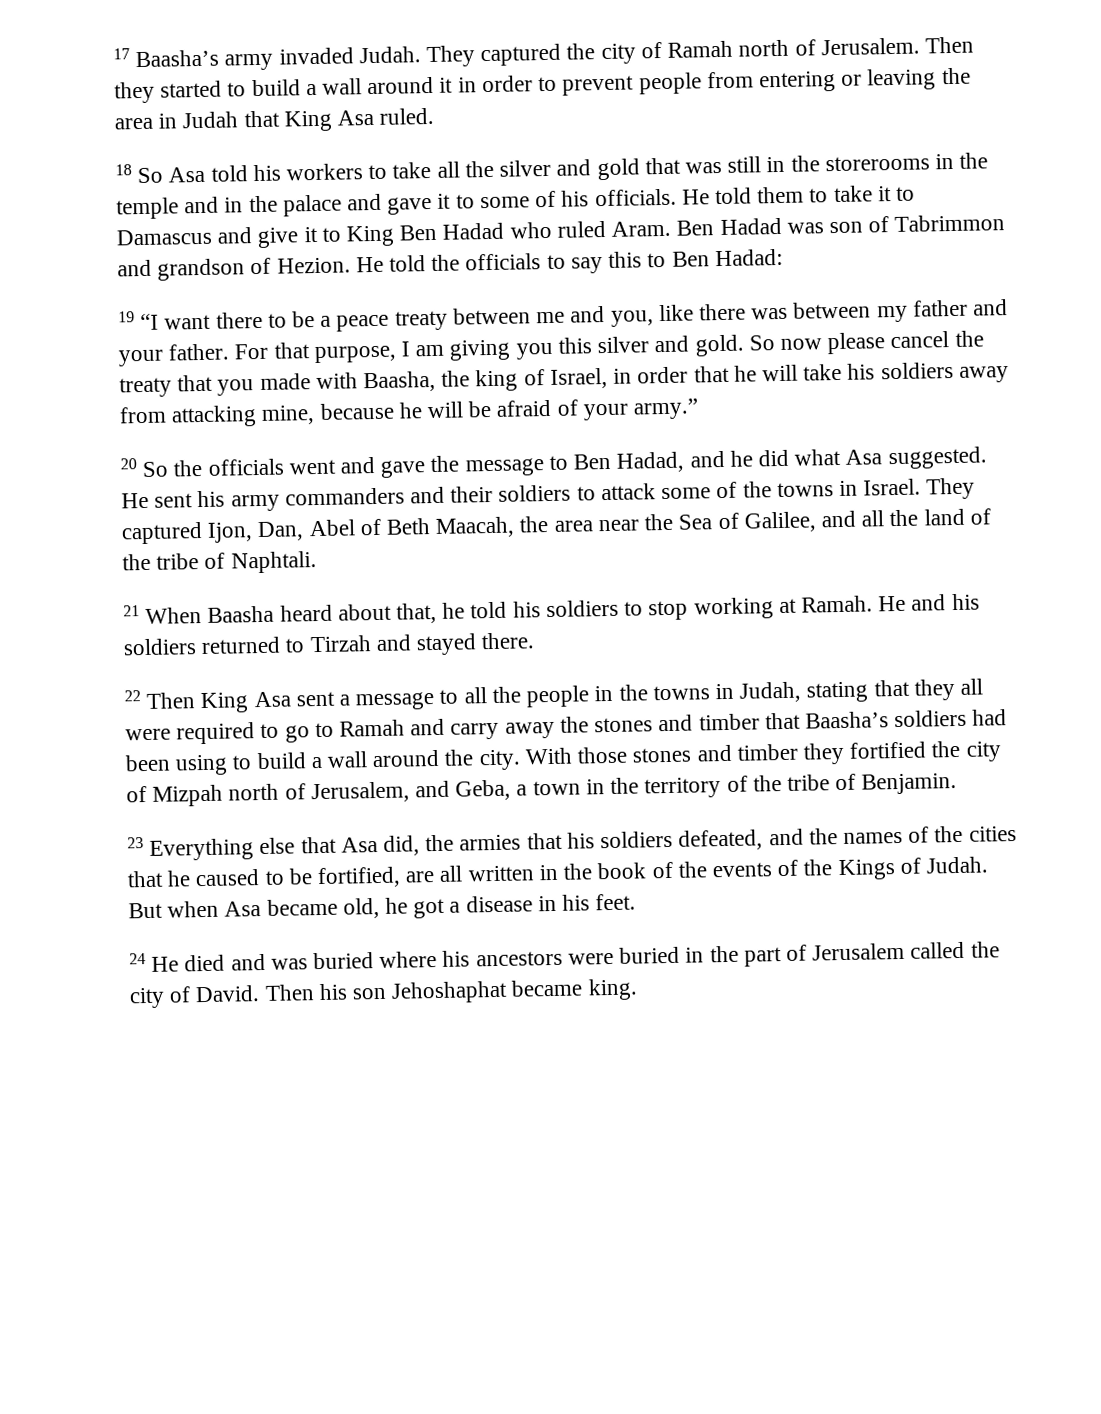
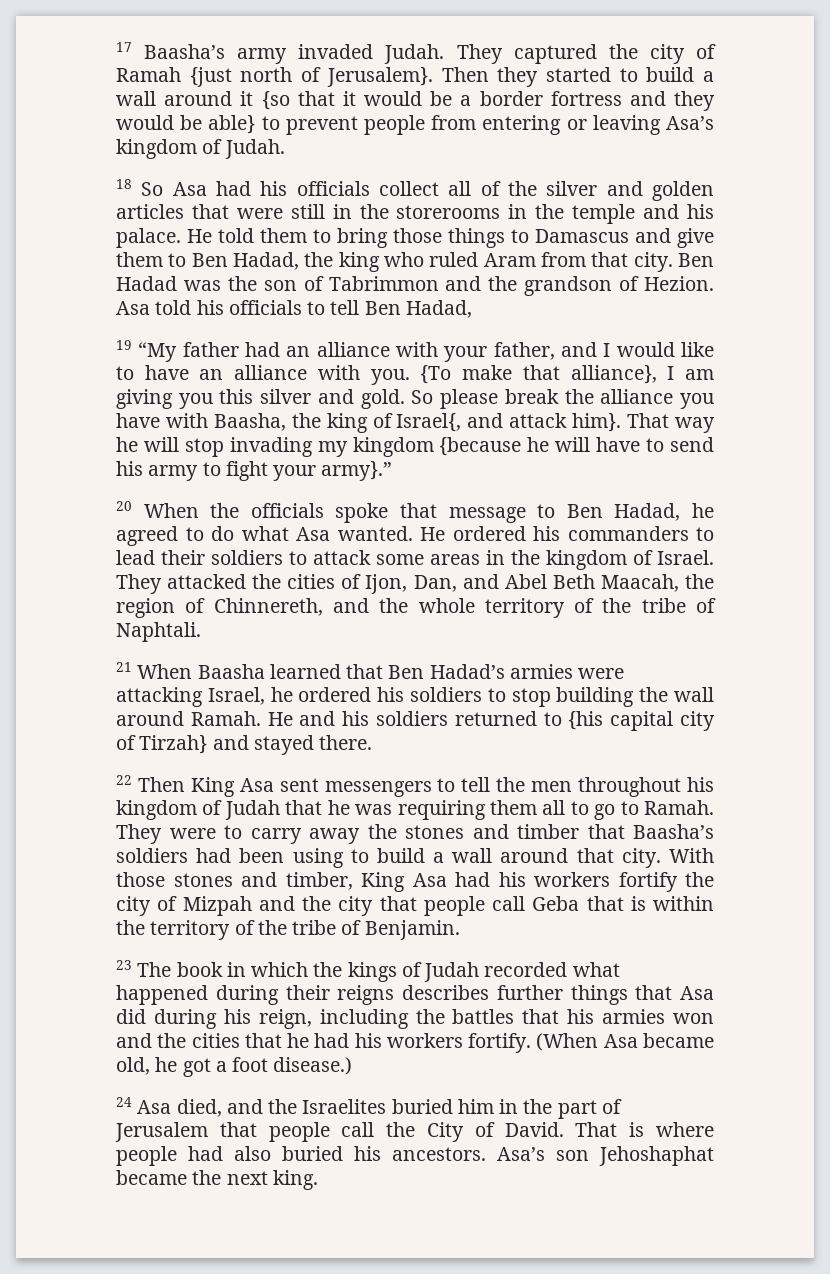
- They captured the city of Ramah north of Jerusalem.
+ They captured the city of Ramah {just north of Jerusalem}.
- Then they started to build a wall around it in order to prevent people from entering or leaving the area in Judah that King Asa ruled.
- 18 So Asa told his workers to take all the silver and gold that was still in the storerooms in the temple and in the palace and gave it to some of his officials.
+ Then they started to build a wall around it {so that it would be a border fortress and they would be able} to prevent people from entering or leaving Asa’s kingdom of Judah.
+ 18 So Asa had his officials collect all of the silver and golden articles that were still in the storerooms in the temple and his palace.
- He told them to take it to Damascus and give it to King Ben Hadad who ruled Aram.
+ He told them to bring those things to Damascus and give them to Ben Hadad, the king who ruled Aram from that city.
- Ben Hadad was son of Tabrimmon and grandson of Hezion.
+ Ben Hadad was the son of Tabrimmon and the grandson of Hezion.
- He told the officials to say this to Ben Hadad:
- 19 “I want there to be a peace treaty between me and you, like there was between my father and your father. For that purpose, I am giving you this silver and gold.
+ Asa told his officials to tell Ben Hadad,
+ 19 “My father had an alliance with your father, and I would like to have an alliance with you. {To make that alliance}, I am giving you this silver and gold.
- So now please cancel the treaty that you made with Baasha, the king of Israel, in order that he will take his soldiers away from attacking mine, because he will be afraid of your army.”
+ So please break the alliance you have with Baasha, the king of Israel{, and attack him}. That way he will stop invading my kingdom {because he will have to send his army to fight your army}.”
- 20 So the officials went and gave the message to Ben Hadad, and he did what Asa suggested. He sent his army commanders and their soldiers to attack some of the towns in Israel. They captured Ijon, Dan, Abel of Beth Maacah, the area near the Sea of Galilee, and all the land of the tribe of Naphtali.
+ 20 When the officials spoke that message to Ben Hadad, he agreed to do what Asa wanted. He ordered his commanders to lead their soldiers to attack some areas in the kingdom of Israel. They attacked the cities of Ijon, Dan, and Abel Beth Maacah, the region of Chinnereth, and the whole territory of the tribe of Naphtali.
- 21 When Baasha heard about that, he told his soldiers to stop working at Ramah.
+ 21 When Baasha learned that Ben Hadad’s armies were attacking Israel, he ordered his soldiers to stop building the wall around Ramah.
- He and his soldiers returned to Tirzah and stayed there.
+ He and his soldiers returned to {his capital city of Tirzah} and stayed there.
- 22 Then King Asa sent a message to all the people in the towns in Judah, stating that they all were required to go to Ramah and carry away the stones and timber that Baasha’s soldiers had been using to build a wall around the city.
+ 22 Then King Asa sent messengers to tell the men throughout his kingdom of Judah that he was requiring them all to go to Ramah. They were to carry away the stones and timber that Baasha’s soldiers had been using to build a wall around that city.
- With those stones and timber they fortified the city of Mizpah north of Jerusalem, and Geba, a town in the territory of the tribe of Benjamin.
+ With those stones and timber, King Asa had his workers fortify the city of Mizpah and the city that people call Geba that is within the territory of the tribe of Benjamin.
- 23 Everything else that Asa did, the armies that his soldiers defeated, and the names of the cities that he caused to be fortified, are all written in the book of the events of the Kings of Judah. But when Asa became old, he got a disease in his feet.
- 24 He died and was buried where his ancestors were buried in the part of Jerusalem called the city of David. Then his son Jehoshaphat became king.
+ 23 The book in which the kings of Judah recorded what happened during their reigns describes further things that Asa did during his reign, including the battles that his armies won and the cities that he had his workers fortify. (When Asa became old, he got a foot disease.)
+ 24 Asa died, and the Israelites buried him in the part of Jerusalem that people call the City of David. That is where people had also buried his ancestors. Asa’s son Jehoshaphat became the next king.

